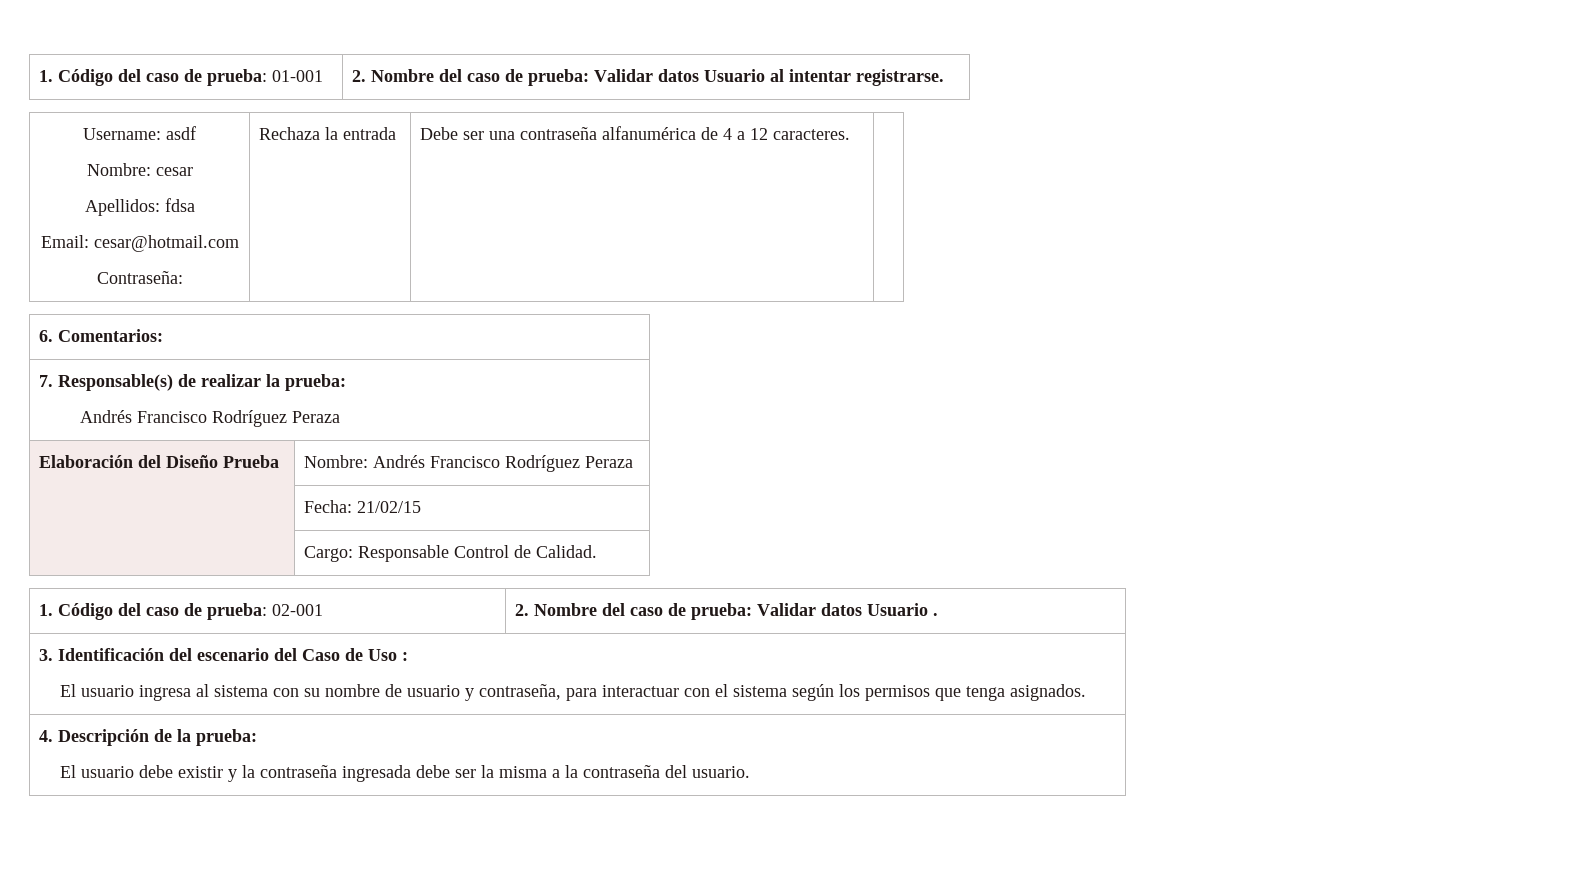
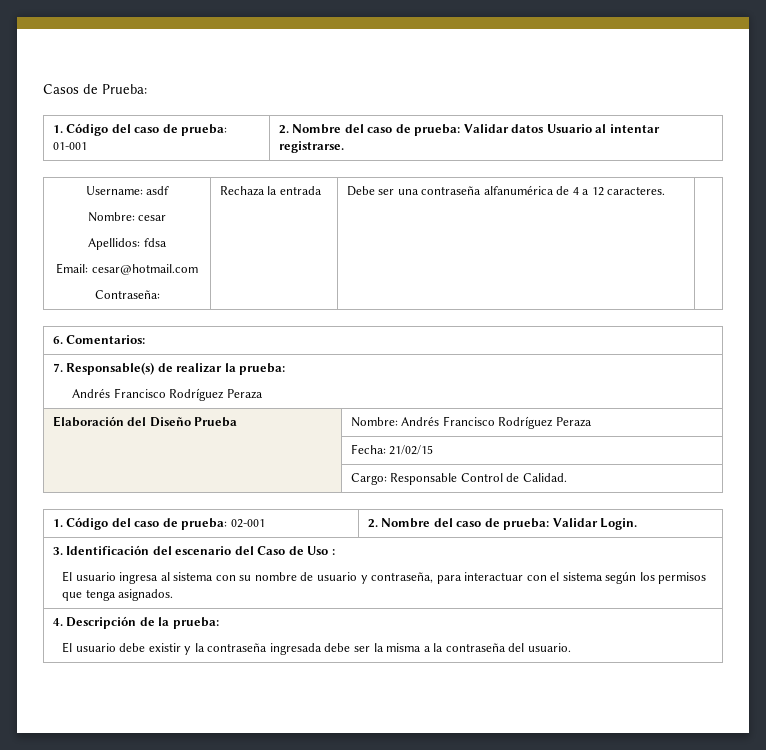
+ Casos de Prueba:
- 1. Código del caso de prueba: 02-001 | 2. Nombre del caso de prueba: Validar datos Usuario .
+ 1. Código del caso de prueba: 02-001 | 2. Nombre del caso de prueba: Validar Login.

